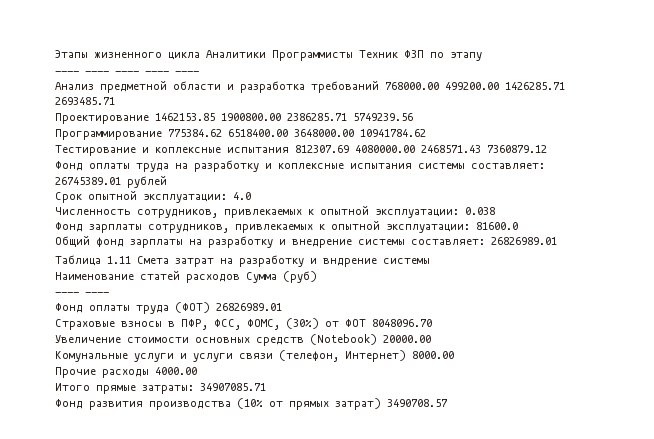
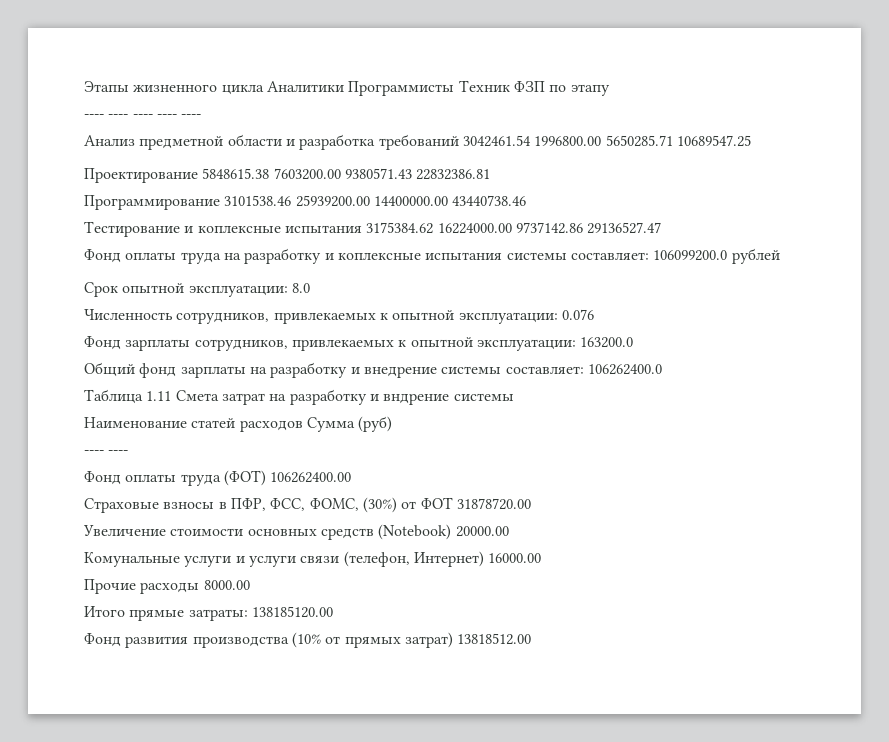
- Анализ предметной области и разработка требований 768000.00 499200.00 1426285.71 2693485.71
- Проектирование 1462153.85 1900800.00 2386285.71 5749239.56
- Программирование 775384.62 6518400.00 3648000.00 10941784.62
+ Анализ предметной области и разработка требований 3042461.54 1996800.00 5650285.71 10689547.25
+ Проектирование 5848615.38 7603200.00 9380571.43 22832386.81
+ Программирование 3101538.46 25939200.00 14400000.00 43440738.46
- Тестирование и коплексные испытания 812307.69 4080000.00 2468571.43 7360879.12
+ Тестирование и коплексные испытания 3175384.62 16224000.00 9737142.86 29136527.47
- Фонд оплаты труда на разработку и коплексные испытания системы составляет: 26745389.01 рублей
+ Фонд оплаты труда на разработку и коплексные испытания системы составляет: 106099200.0 рублей
- Срок опытной эксплуатации: 4.0
+ Срок опытной эксплуатации: 8.0
- Численность сотрудников, привлекаемых к опытной эксплуатации: 0.038
+ Численность сотрудников, привлекаемых к опытной эксплуатации: 0.076
- Фонд зарплаты сотрудников, привлекаемых к опытной эксплуатации: 81600.0
+ Фонд зарплаты сотрудников, привлекаемых к опытной эксплуатации: 163200.0
- Общий фонд зарплаты на разработку и внедрение системы составляет: 26826989.01
+ Общий фонд зарплаты на разработку и внедрение системы составляет: 106262400.0
- Фонд оплаты труда (ФОТ) 26826989.01
+ Фонд оплаты труда (ФОТ) 106262400.00
- Страховые взносы в ПФР, ФСС, ФОМС, (30%) от ФОТ 8048096.70
+ Страховые взносы в ПФР, ФСС, ФОМС, (30%) от ФОТ 31878720.00
- Комунальные услуги и услуги связи (телефон, Интернет) 8000.00
+ Комунальные услуги и услуги связи (телефон, Интернет) 16000.00
- Прочие расходы 4000.00
+ Прочие расходы 8000.00
- Итого прямые затраты: 34907085.71
+ Итого прямые затраты: 138185120.00
- Фонд развития производства (10% от прямых затрат) 3490708.57
+ Фонд развития производства (10% от прямых затрат) 13818512.00

